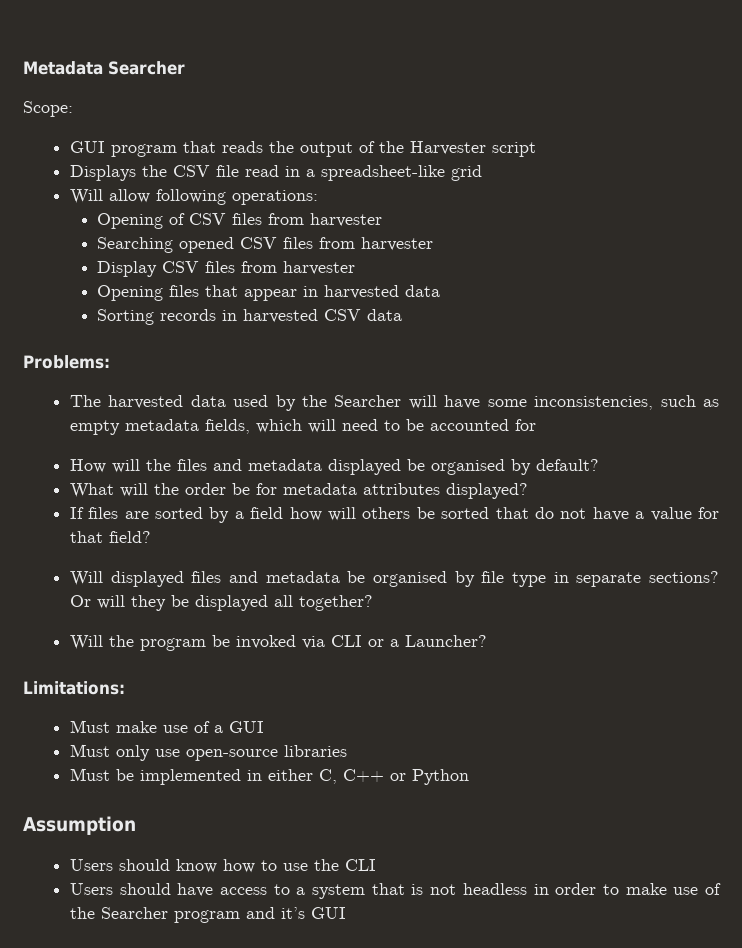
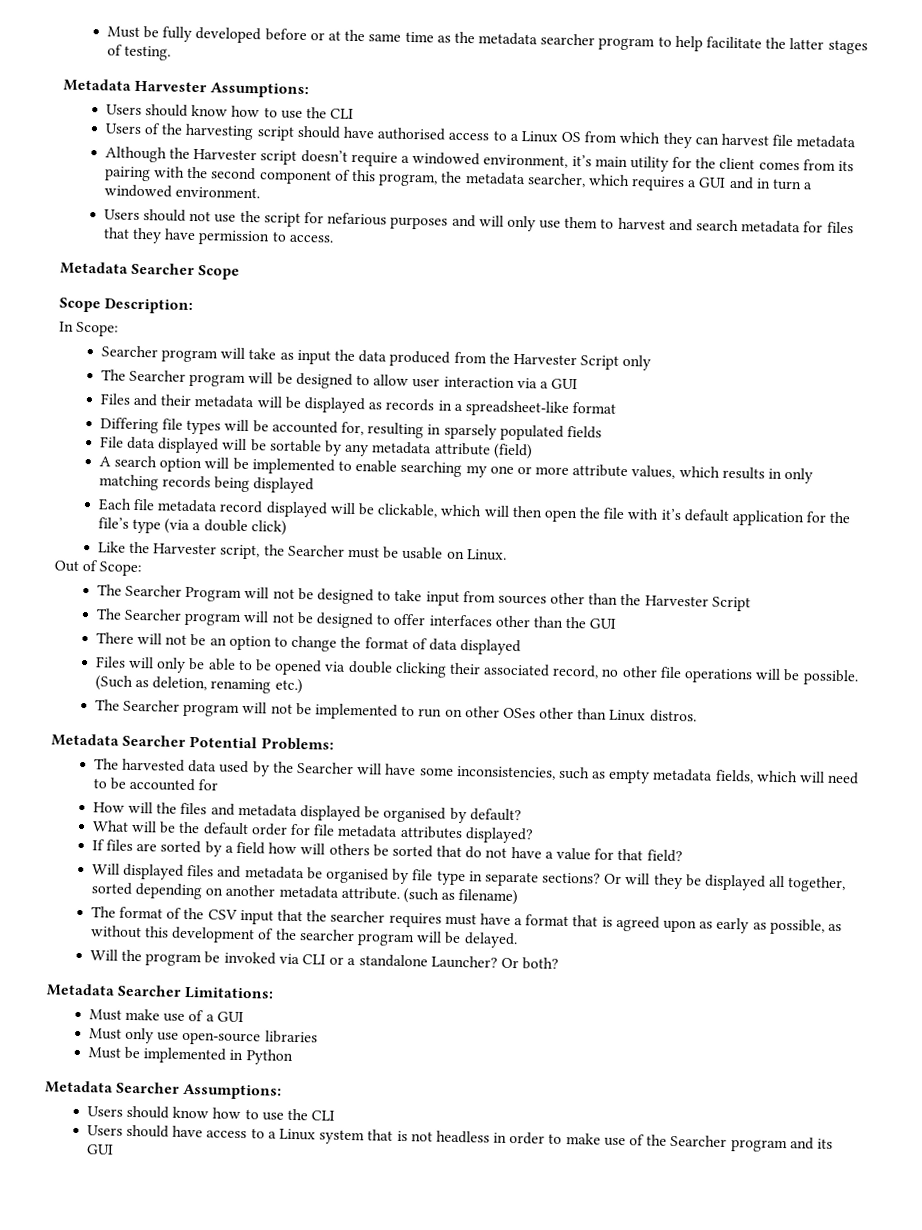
- Metadata Searcher
- Scope:
- GUI program that reads the output of the Harvester script
- Displays the CSV file read in a spreadsheet-like grid
- Will allow following operations:
- Opening of CSV files from harvester
- Searching opened CSV files from harvester
- Display CSV files from harvester
- Opening files that appear in harvested data
- Sorting records in harvested CSV data
- Problems:
+ Must be fully developed before or at the same time as the metadata searcher program to help facilitate the latter stages of testing.
+ Metadata Harvester Assumptions:
+ Users should know how to use the CLI
+ Users of the harvesting script should have authorised access to a Linux OS from which they can harvest file metadata
+ Although the Harvester script doesn’t require a windowed environment, it’s main utility for the client comes from its pairing with the second component of this program, the metadata searcher, which requires a GUI and in turn a windowed environment.
+ Users should not use the script for nefarious purposes and will only use them to harvest and search metadata for files that they have permission to access.
+ Metadata Searcher Scope
+ Scope Description:
+ In Scope:
+ Searcher program will take as input the data produced from the Harvester Script only
+ The Searcher program will be designed to allow user interaction via a GUI
+ Files and their metadata will be displayed as records in a spreadsheet-like format
+ Differing file types will be accounted for, resulting in sparsely populated fields
+ File data displayed will be sortable by any metadata attribute (field)
+ A search option will be implemented to enable searching my one or more attribute values, which results in only matching records being displayed
+ Each file metadata record displayed will be clickable, which will then open the file with it’s default application for the file’s type (via a double click)
+ Like the Harvester script, the Searcher must be usable on Linux.
+ Out of Scope:
+ The Searcher Program will not be designed to take input from sources other than the Harvester Script
+ The Searcher program will not be designed to offer interfaces other than the GUI
+ There will not be an option to change the format of data displayed
+ Files will only be able to be opened via double clicking their associated record, no other file operations will be possible. (Such as deletion, renaming etc.)
+ The Searcher program will not be implemented to run on other OSes other than Linux distros.
+ Metadata Searcher Potential Problems:
- What will the order be for metadata attributes displayed?
+ What will be the default order for file metadata attributes displayed?
- Or will they be displayed all together?
+ Or will they be displayed all together, sorted depending on another metadata attribute. (such as filename)
+ The format of the CSV input that the searcher requires must have a format that is agreed upon as early as possible, as without this development of the searcher program will be delayed.
- Will the program be invoked via CLI or a Launcher?
- Limitations:
+ Will the program be invoked via CLI or a standalone Launcher? Or both?
+ Metadata Searcher Limitations:
- Must be implemented in either C, C++ or Python
- Assumption
+ Must be implemented in Python
+ Metadata Searcher Assumptions:
- Users should have access to a system that is not headless in order to make use of the Searcher program and it’s GUI
+ Users should have access to a Linux system that is not headless in order to make use of the Searcher program and its GUI

